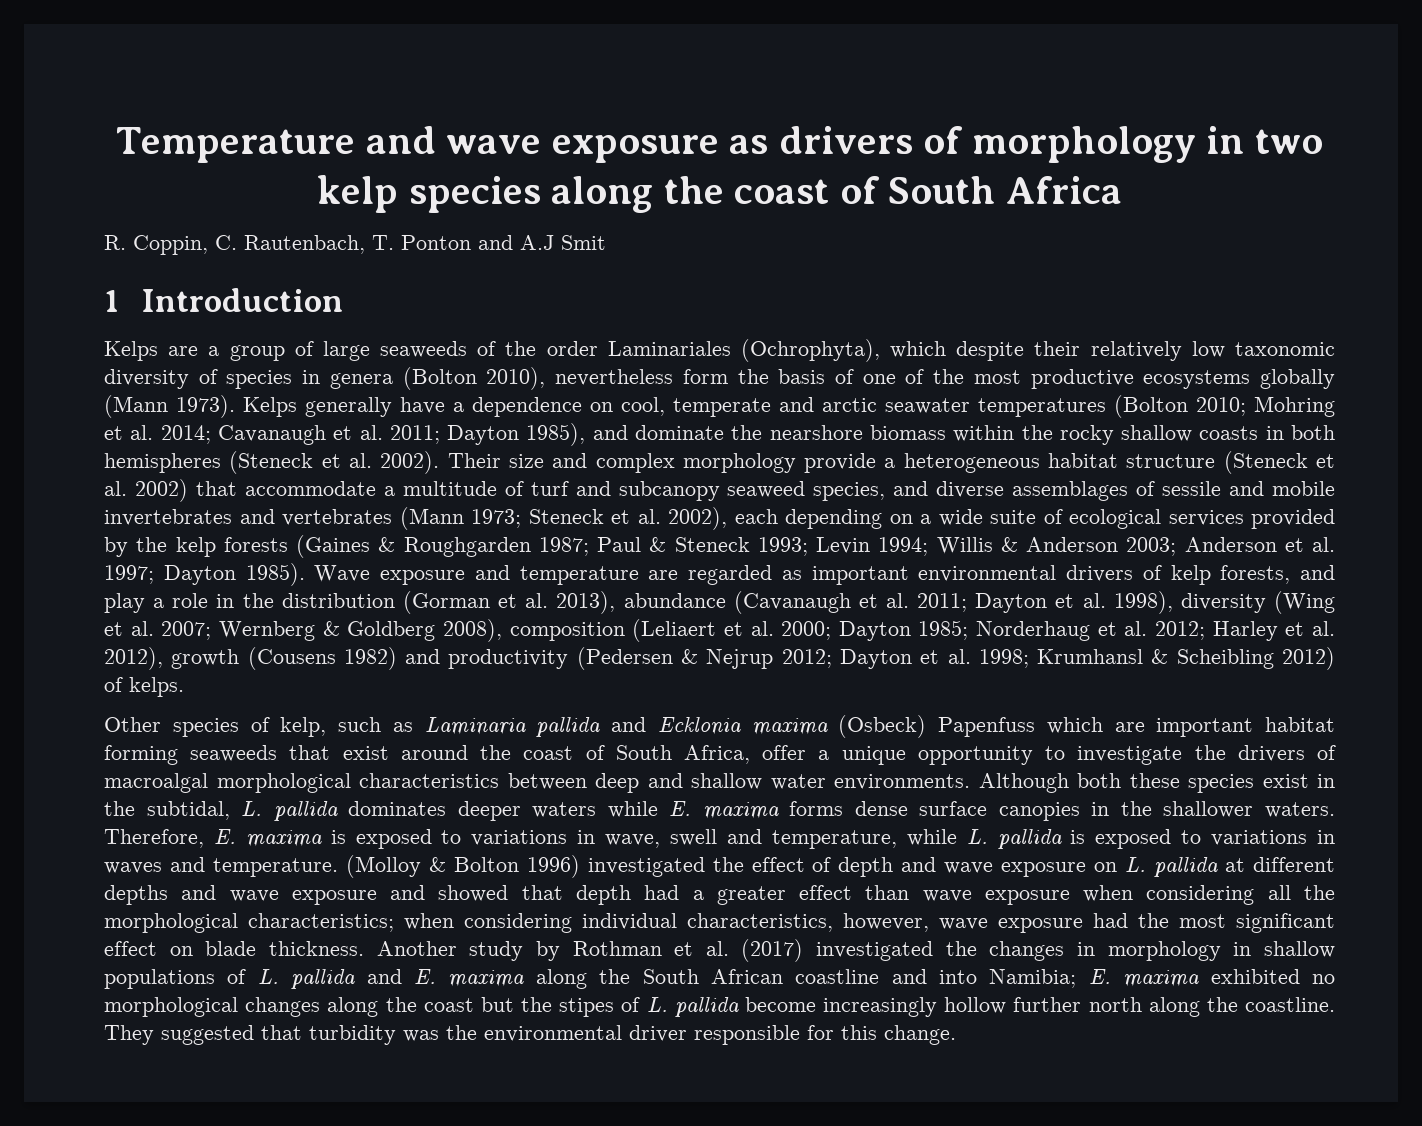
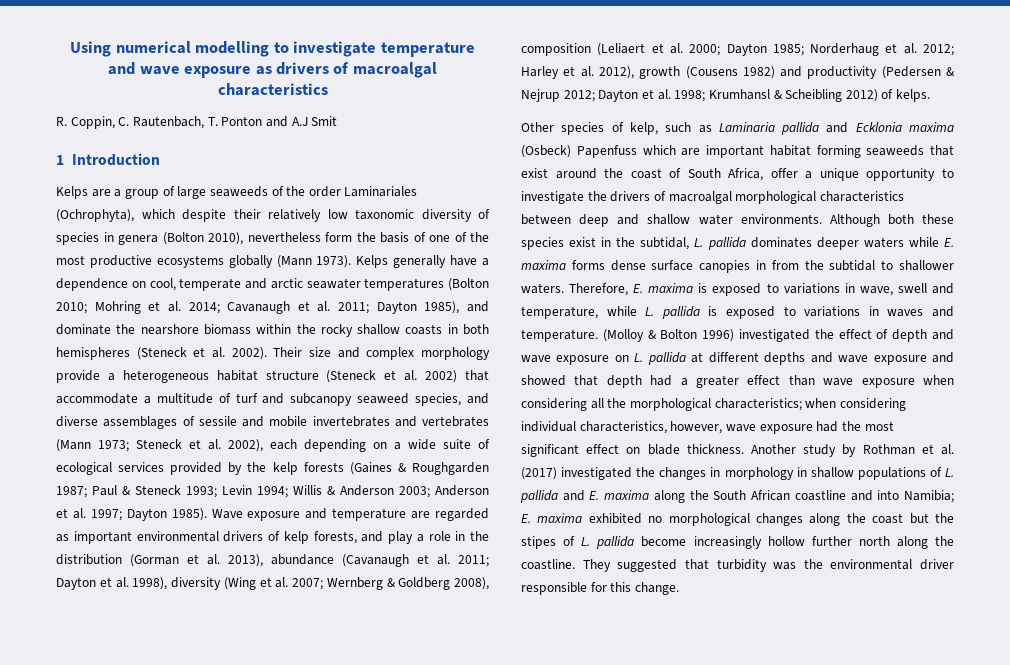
- Temperature and wave exposure as drivers of morphology in two kelp species along the coast of South Africa
+ Using numerical modelling to investigate temperature and wave exposure as drivers of macroalgal characteristics
- Although both these species exist in the subtidal, L. pallida dominates deeper waters while E. maxima forms dense surface canopies in the shallower waters.
+ Although both these species exist in the subtidal, L. pallida dominates deeper waters while E. maxima forms dense surface canopies in from the subtidal to shallower waters.

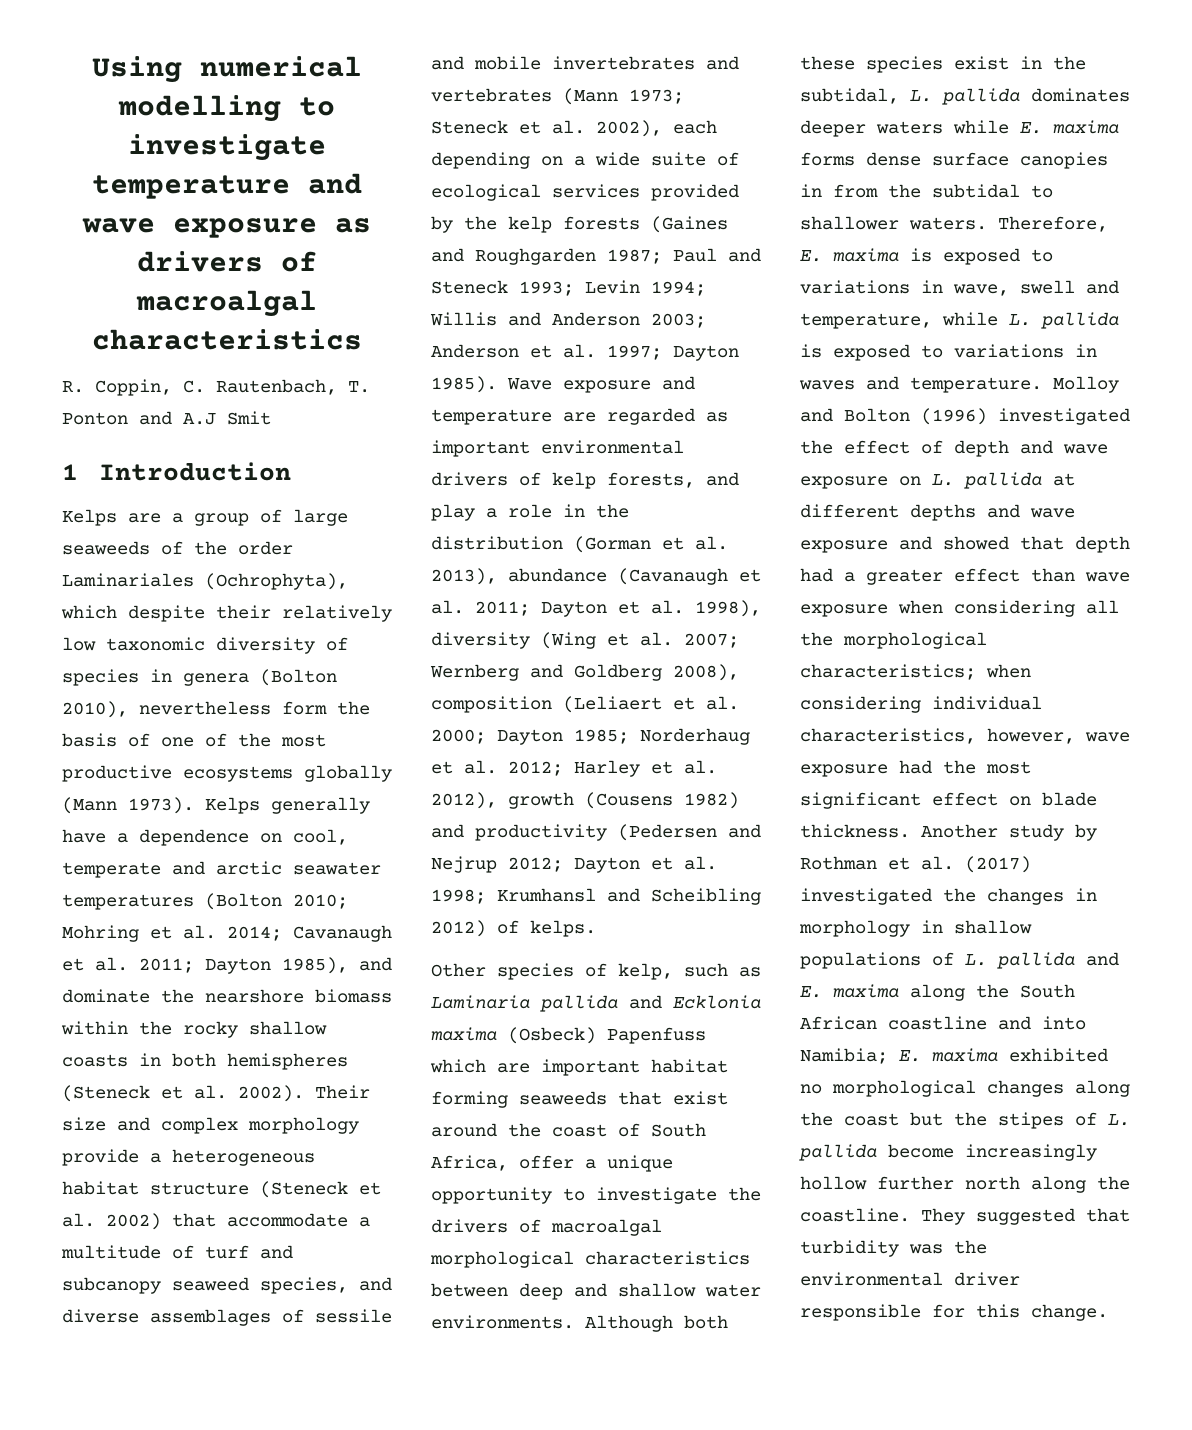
- Steneck et al. 2002), each depending on a wide suite of ecological services provided by the kelp forests (Gaines & Roughgarden 1987;
+ Steneck et al. 2002), each depending on a wide suite of ecological services provided by the kelp forests (Gaines and Roughgarden 1987;
- Paul & Steneck 1993;
+ Paul and Steneck 1993;
- Willis & Anderson 2003;
+ Willis and Anderson 2003;
- Wernberg & Goldberg 2008), composition (Leliaert et al. 2000;
+ Wernberg and Goldberg 2008), composition (Leliaert et al. 2000;
- Harley et al. 2012), growth (Cousens 1982) and productivity (Pedersen & Nejrup 2012;
+ Harley et al. 2012), growth (Cousens 1982) and productivity (Pedersen and Nejrup 2012;
- Krumhansl & Scheibling 2012) of kelps.
+ Krumhansl and Scheibling 2012) of kelps.
- (Molloy & Bolton 1996) investigated the effect of depth and wave exposure on L. pallida at different depths and wave exposure and showed that depth had a greater effect than wave exposure when considering all the morphological characteristics; when considering individual characteristics, however, wave exposure had the most significant effect on blade thickness.
+ Molloy and Bolton (1996) investigated the effect of depth and wave exposure on L. pallida at different depths and wave exposure and showed that depth had a greater effect than wave exposure when considering all the morphological characteristics; when considering individual characteristics, however, wave exposure had the most significant effect on blade thickness.

